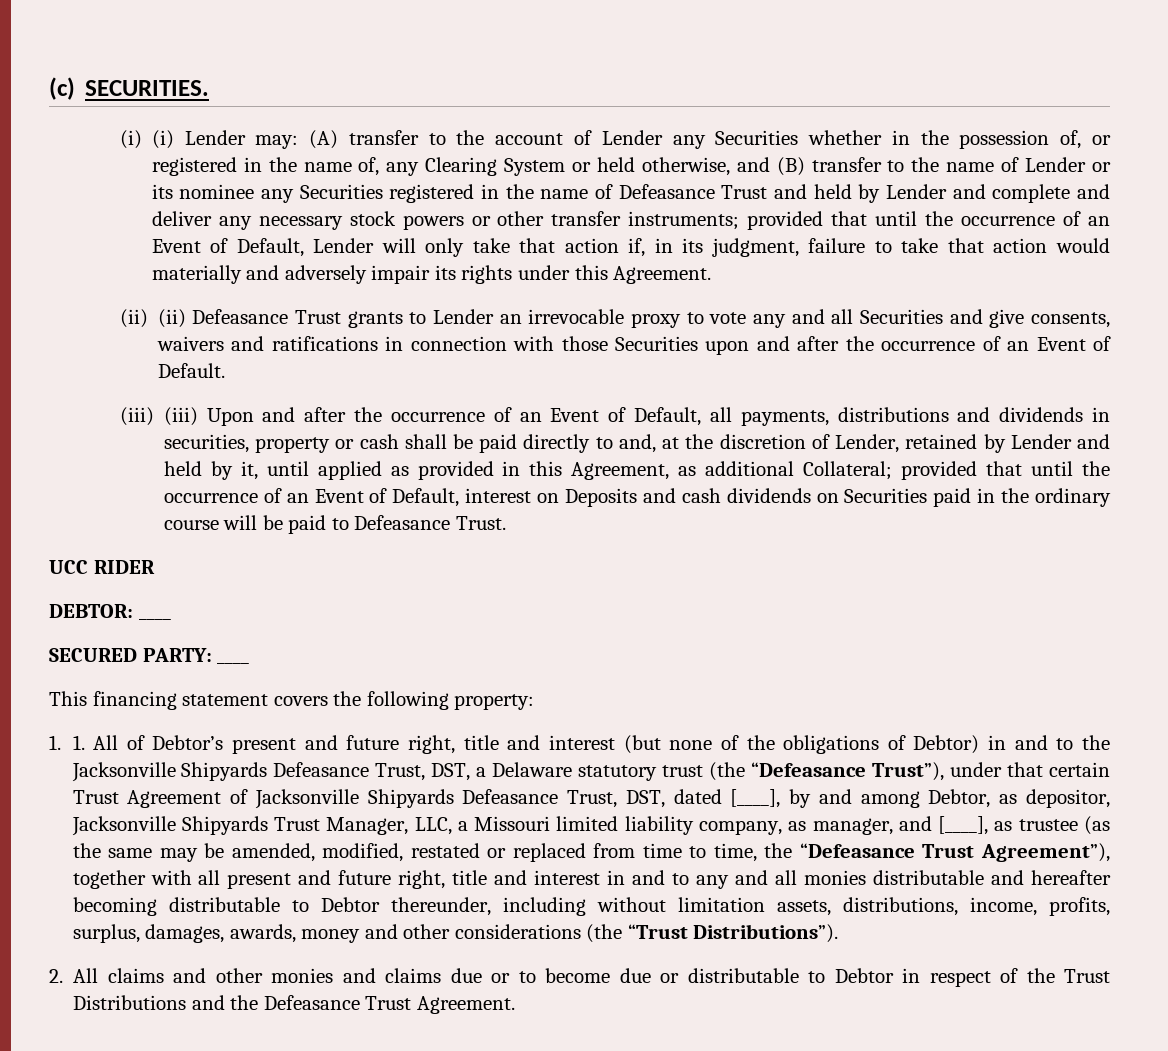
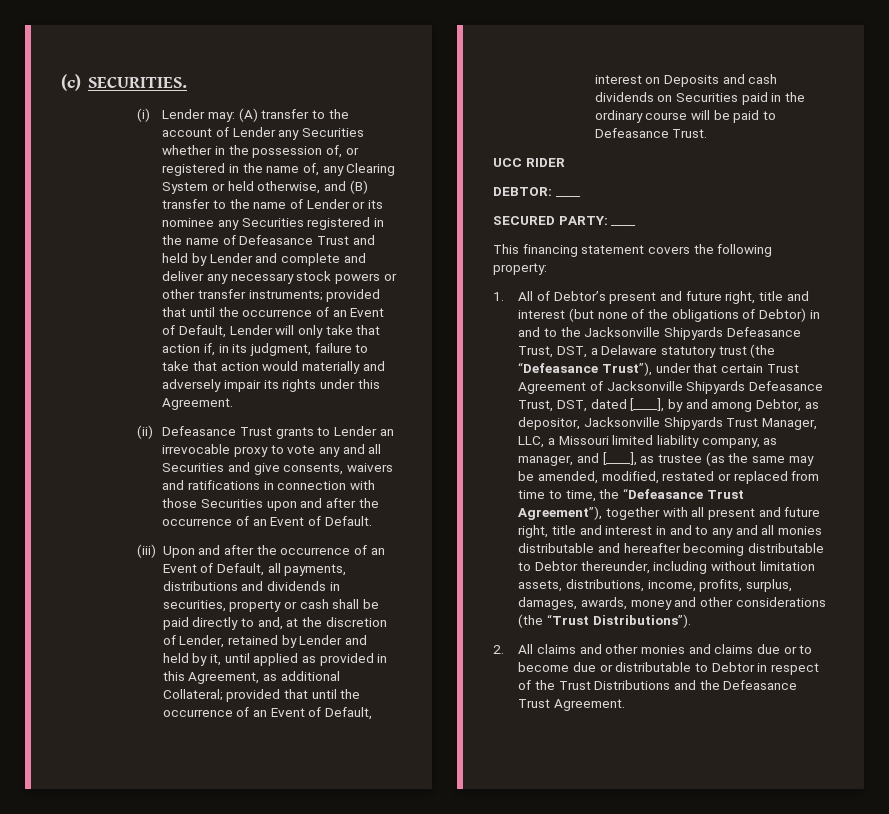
- (i) (i) Lender may:
+ (i) Lender may:
- (ii) (ii) Defeasance Trust grants to Lender an irrevocable proxy to vote any and all Securities and give consents, waivers and ratifications in connection with those Securities upon and after the occurrence of an Event of Default.
+ (ii) Defeasance Trust grants to Lender an irrevocable proxy to vote any and all Securities and give consents, waivers and ratifications in connection with those Securities upon and after the occurrence of an Event of Default.
- (iii) (iii) Upon and after the occurrence of an Event of Default, all payments, distributions and dividends in securities, property or cash shall be paid directly to and, at the discretion of Lender, retained by Lender and held by it, until applied as provided in this Agreement, as additional Collateral;
+ (iii) Upon and after the occurrence of an Event of Default, all payments, distributions and dividends in securities, property or cash shall be paid directly to and, at the discretion of Lender, retained by Lender and held by it, until applied as provided in this Agreement, as additional Collateral;
- 1. 1. All of Debtor’s present and future right, title and interest (but none of the obligations of Debtor) in and to the Jacksonville Shipyards Defeasance Trust, DST, a Delaware statutory trust (the “Defeasance Trust”), under that certain Trust Agreement of Jacksonville Shipyards Defeasance Trust, DST, dated [____], by and among Debtor, as depositor, Jacksonville Shipyards Trust Manager, LLC, a Missouri limited liability company, as manager, and [____], as trustee (as the same may be amended, modified, restated or replaced from time to time, the “Defeasance Trust Agreement”), together with all present and future right, title and interest in and to any and all monies distributable and hereafter becoming distributable to Debtor thereunder, including without limitation assets, distributions, income, profits, surplus, damages, awards, money and other considerations (the “Trust Distributions”).
+ 1. All of Debtor’s present and future right, title and interest (but none of the obligations of Debtor) in and to the Jacksonville Shipyards Defeasance Trust, DST, a Delaware statutory trust (the “Defeasance Trust”), under that certain Trust Agreement of Jacksonville Shipyards Defeasance Trust, DST, dated [____], by and among Debtor, as depositor, Jacksonville Shipyards Trust Manager, LLC, a Missouri limited liability company, as manager, and [____], as trustee (as the same may be amended, modified, restated or replaced from time to time, the “Defeasance Trust Agreement”), together with all present and future right, title and interest in and to any and all monies distributable and hereafter becoming distributable to Debtor thereunder, including without limitation assets, distributions, income, profits, surplus, damages, awards, money and other considerations (the “Trust Distributions”).

